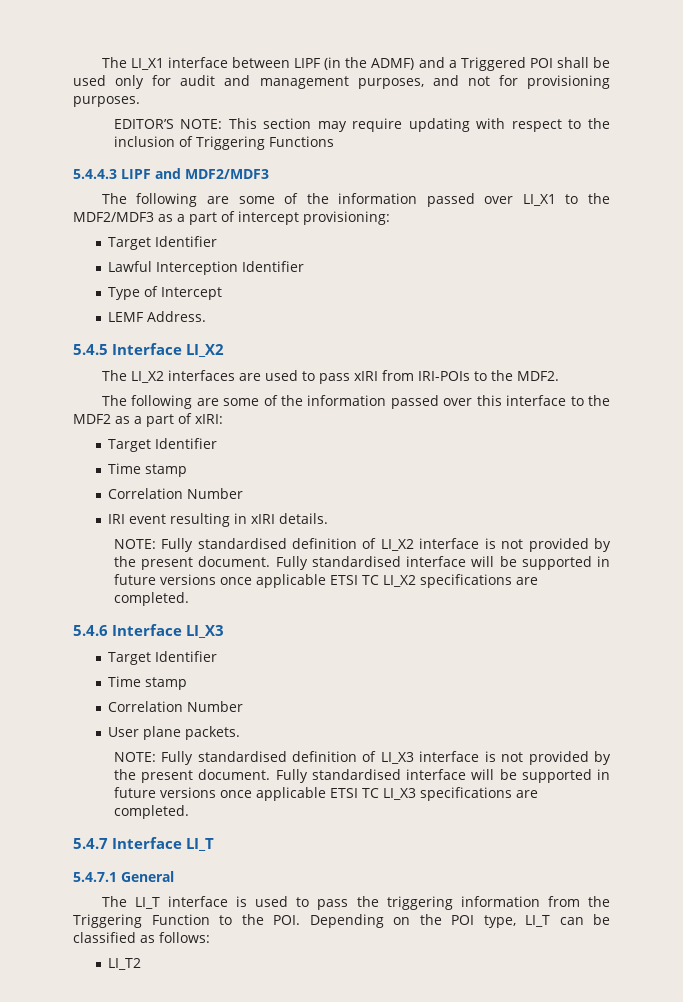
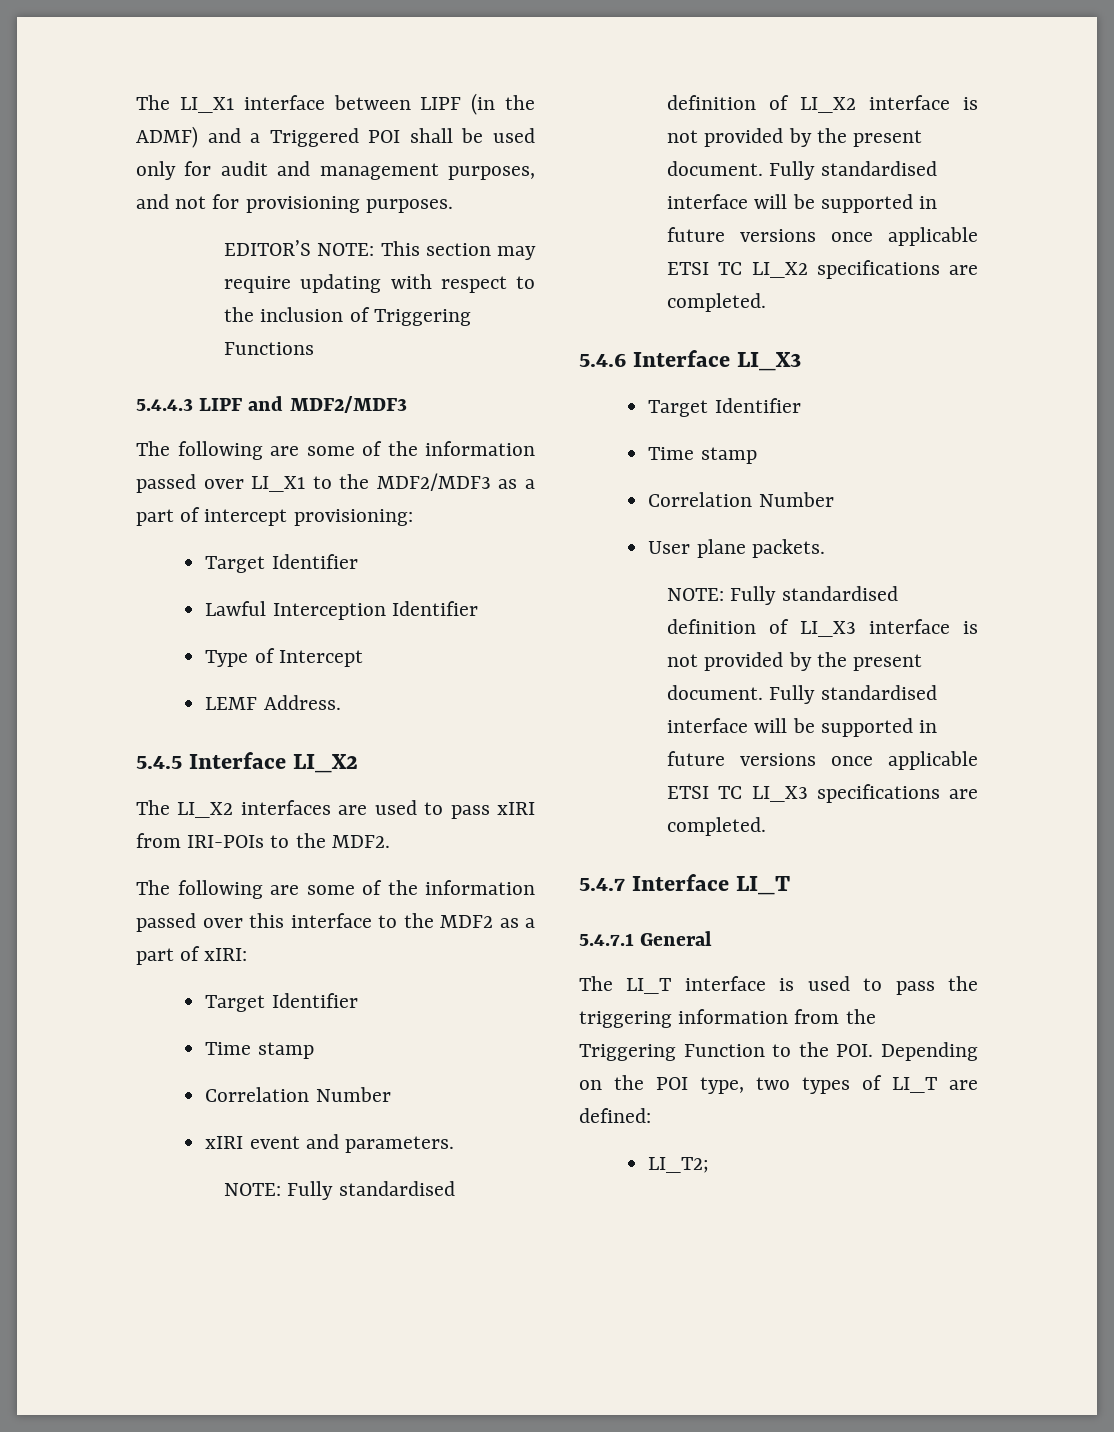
- IRI event resulting in xIRI details.
+ xIRI event and parameters.
- The LI_T interface is used to pass the triggering information from the Triggering Function to the POI. Depending on the POI type, LI_T can be classified as follows:
- LI_T2
+ The LI_T interface is used to pass the triggering information from the Triggering Function to the POI. Depending on the POI type, two types of LI_T are defined:
+ LI_T2;

